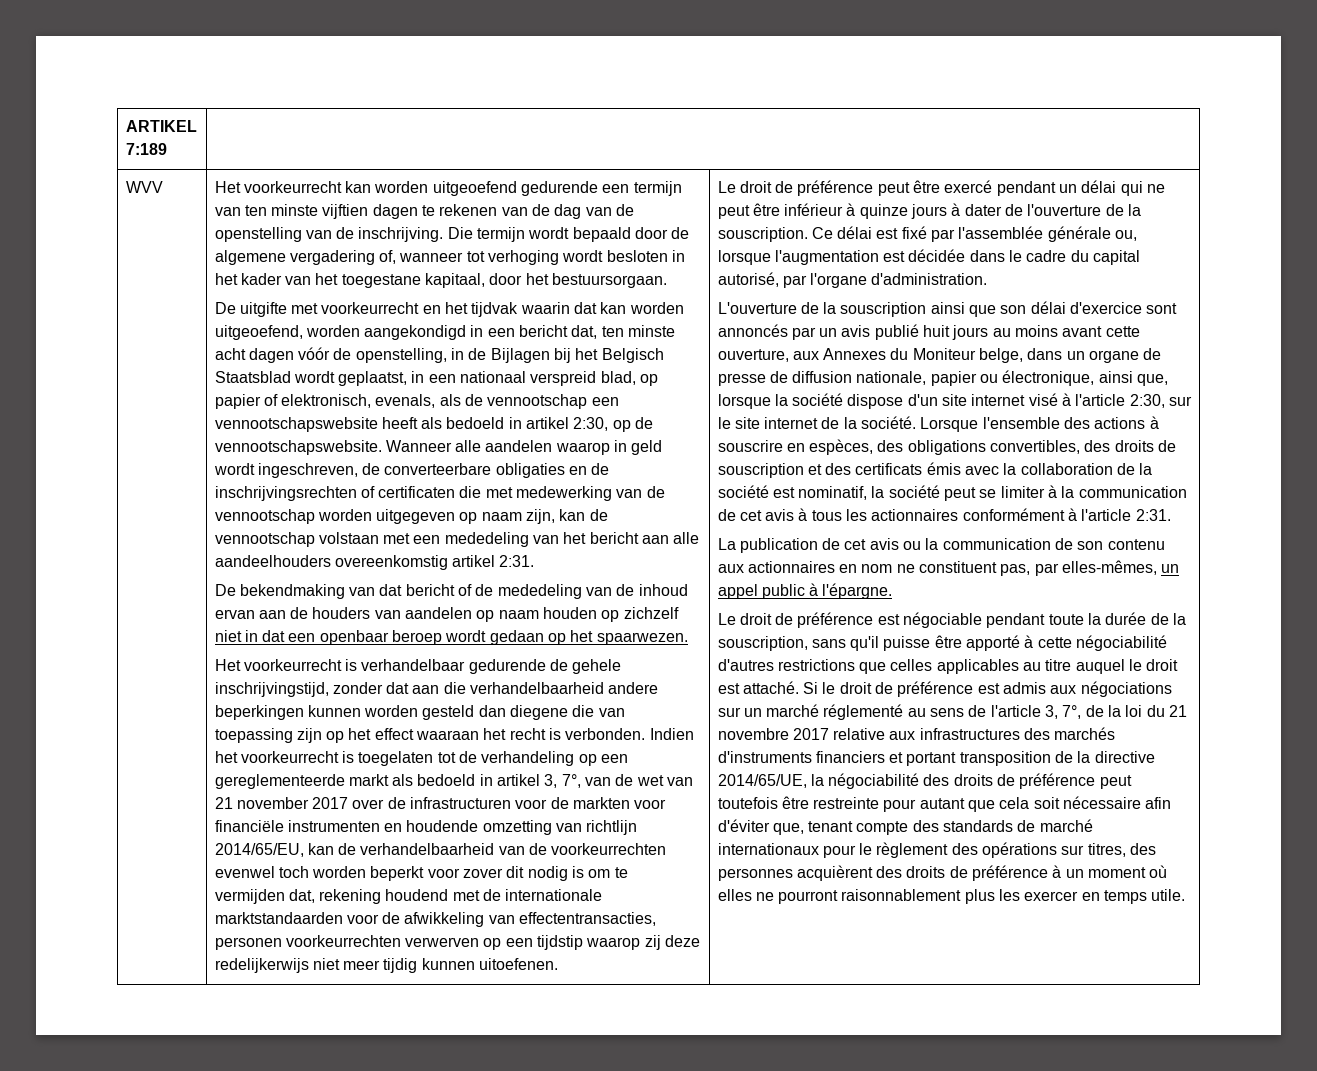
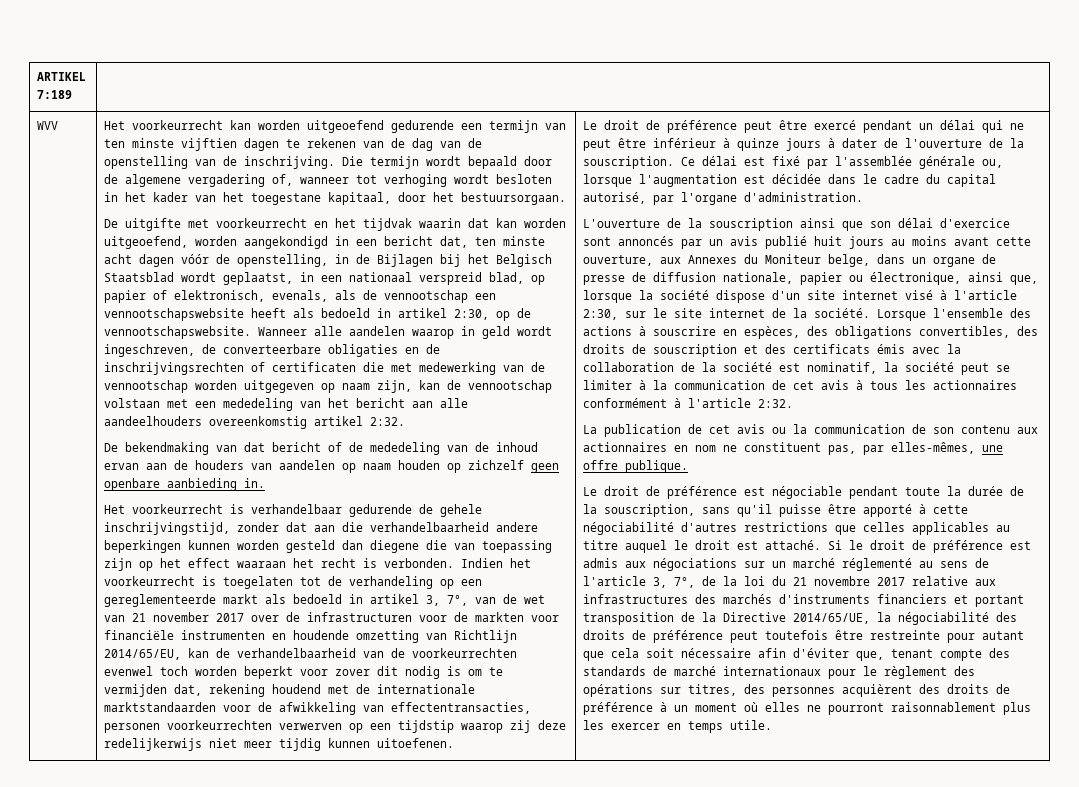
- Wanneer alle aandelen waarop in geld wordt ingeschreven, de converteerbare obligaties en de inschrijvingsrechten of certificaten die met medewerking van de vennootschap worden uitgegeven op naam zijn, kan de vennootschap volstaan met een mededeling van het bericht aan alle aandeelhouders overeenkomstig artikel 2:31.
+ Wanneer alle aandelen waarop in geld wordt ingeschreven, de converteerbare obligaties en de inschrijvingsrechten of certificaten die met medewerking van de vennootschap worden uitgegeven op naam zijn, kan de vennootschap volstaan met een mededeling van het bericht aan alle aandeelhouders overeenkomstig artikel 2:32.
- De bekendmaking van dat bericht of de mededeling van de inhoud ervan aan de houders van aandelen op naam houden op zichzelf niet in dat een openbaar beroep wordt gedaan op het spaarwezen.
+ De bekendmaking van dat bericht of de mededeling van de inhoud ervan aan de houders van aandelen op naam houden op zichzelf geen openbare aanbieding in.
- Indien het voorkeurrecht is toegelaten tot de verhandeling op een gereglementeerde markt als bedoeld in artikel 3, 7°, van de wet van 21 november 2017 over de infrastructuren voor de markten voor financiële instrumenten en houdende omzetting van richtlijn 2014/65/EU, kan de verhandelbaarheid van de voorkeurrechten evenwel toch worden beperkt voor zover dit nodig is om te vermijden dat, rekening houdend met de internationale marktstandaarden voor de afwikkeling van effectentransacties, personen voorkeurrechten verwerven op een tijdstip waarop zij deze redelijkerwijs niet meer tijdig kunnen uitoefenen.
+ Indien het voorkeurrecht is toegelaten tot de verhandeling op een gereglementeerde markt als bedoeld in artikel 3, 7°, van de wet van 21 november 2017 over de infrastructuren voor de markten voor financiële instrumenten en houdende omzetting van Richtlijn 2014/65/EU, kan de verhandelbaarheid van de voorkeurrechten evenwel toch worden beperkt voor zover dit nodig is om te vermijden dat, rekening houdend met de internationale marktstandaarden voor de afwikkeling van effectentransacties, personen voorkeurrechten verwerven op een tijdstip waarop zij deze redelijkerwijs niet meer tijdig kunnen uitoefenen.
- Lorsque l'ensemble des actions à souscrire en espèces, des obligations convertibles, des droits de souscription et des certificats émis avec la collaboration de la société est nominatif, la société peut se limiter à la communication de cet avis à tous les actionnaires conformément à l'article 2:31.
+ Lorsque l'ensemble des actions à souscrire en espèces, des obligations convertibles, des droits de souscription et des certificats émis avec la collaboration de la société est nominatif, la société peut se limiter à la communication de cet avis à tous les actionnaires conformément à l'article 2:32.
- La publication de cet avis ou la communication de son contenu aux actionnaires en nom ne constituent pas, par elles-mêmes, un appel public à l'épargne.
+ La publication de cet avis ou la communication de son contenu aux actionnaires en nom ne constituent pas, par elles-mêmes, une offre publique.
- Si le droit de préférence est admis aux négociations sur un marché réglementé au sens de l'article 3, 7°, de la loi du 21 novembre 2017 relative aux infrastructures des marchés d'instruments financiers et portant transposition de la directive 2014/65/UE, la négociabilité des droits de préférence peut toutefois être restreinte pour autant que cela soit nécessaire afin d'éviter que, tenant compte des standards de marché internationaux pour le règlement des opérations sur titres, des personnes acquièrent des droits de préférence à un moment où elles ne pourront raisonnablement plus les exercer en temps utile.
+ Si le droit de préférence est admis aux négociations sur un marché réglementé au sens de l'article 3, 7°, de la loi du 21 novembre 2017 relative aux infrastructures des marchés d'instruments financiers et portant transposition de la Directive 2014/65/UE, la négociabilité des droits de préférence peut toutefois être restreinte pour autant que cela soit nécessaire afin d'éviter que, tenant compte des standards de marché internationaux pour le règlement des opérations sur titres, des personnes acquièrent des droits de préférence à un moment où elles ne pourront raisonnablement plus les exercer en temps utile.

